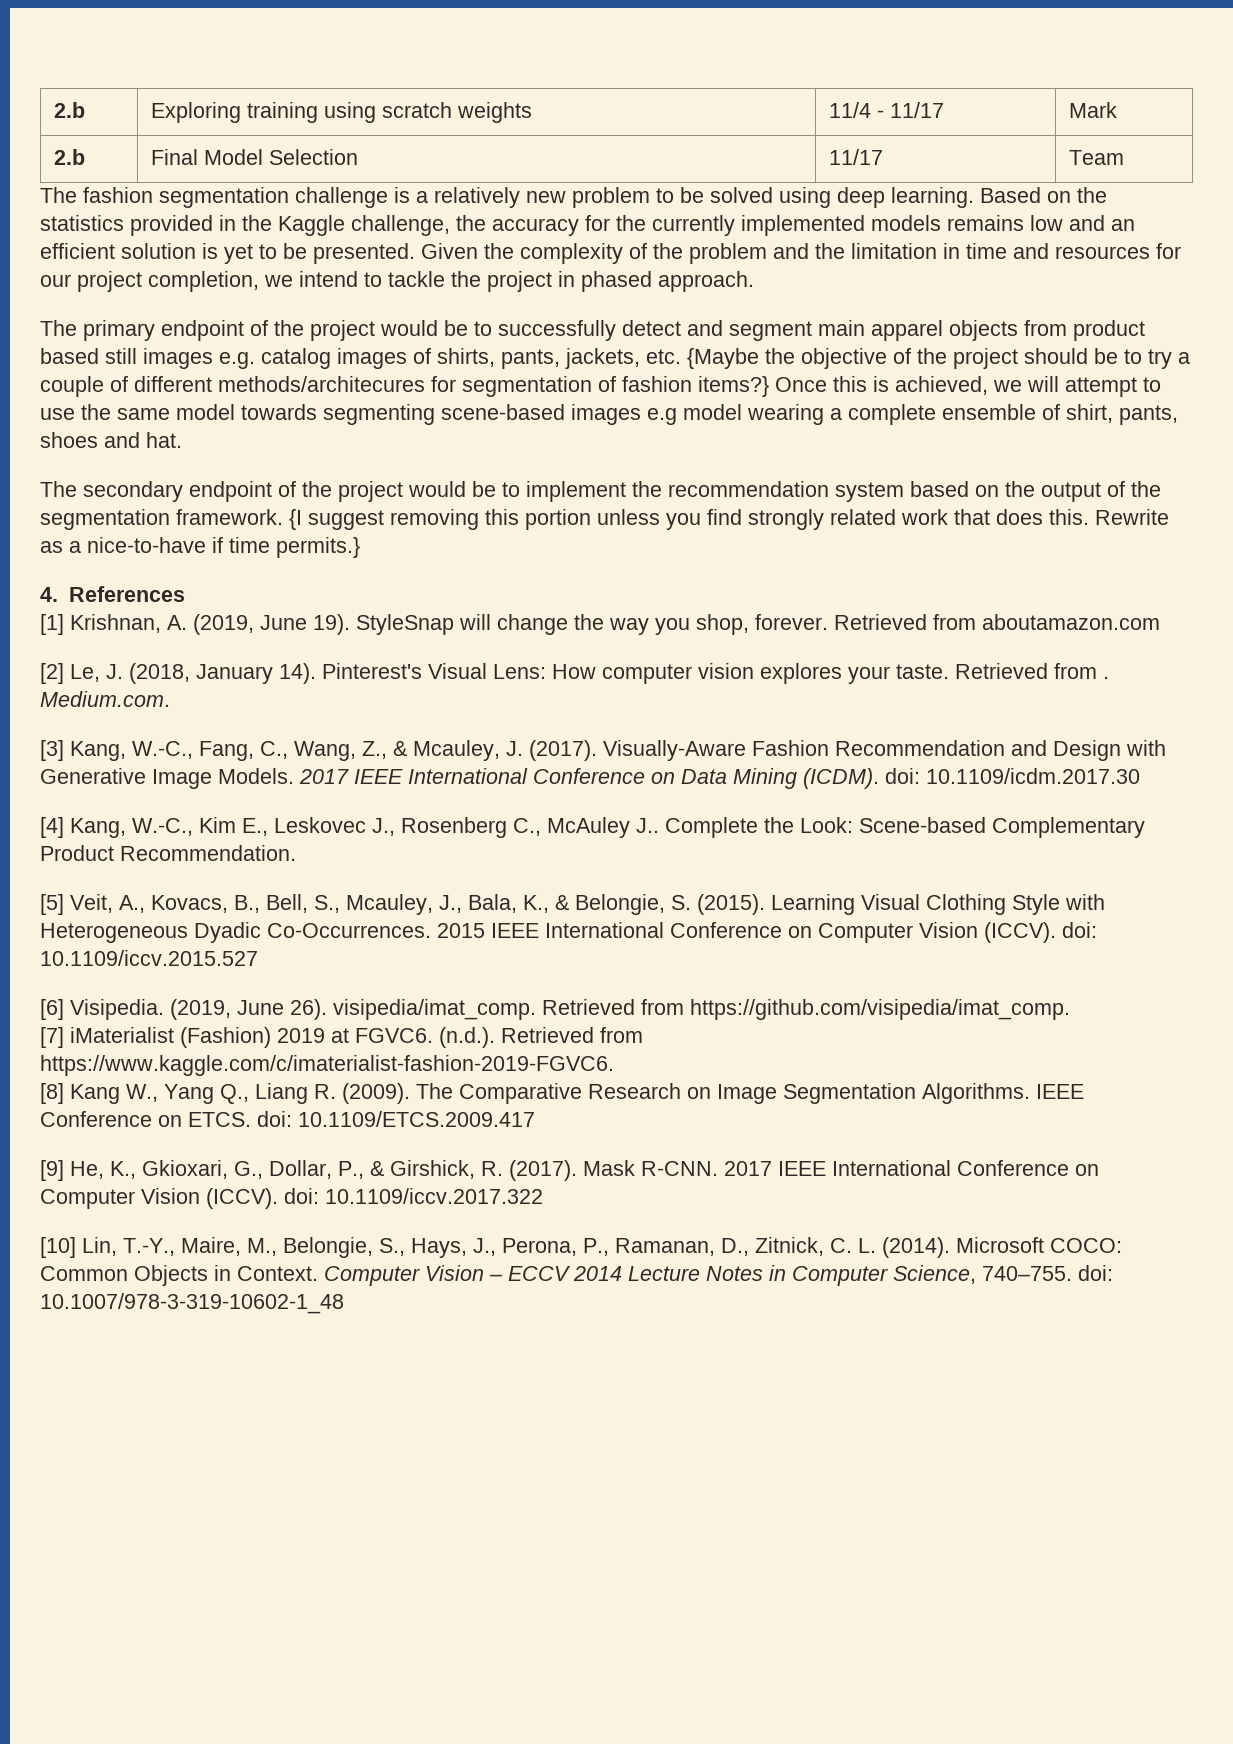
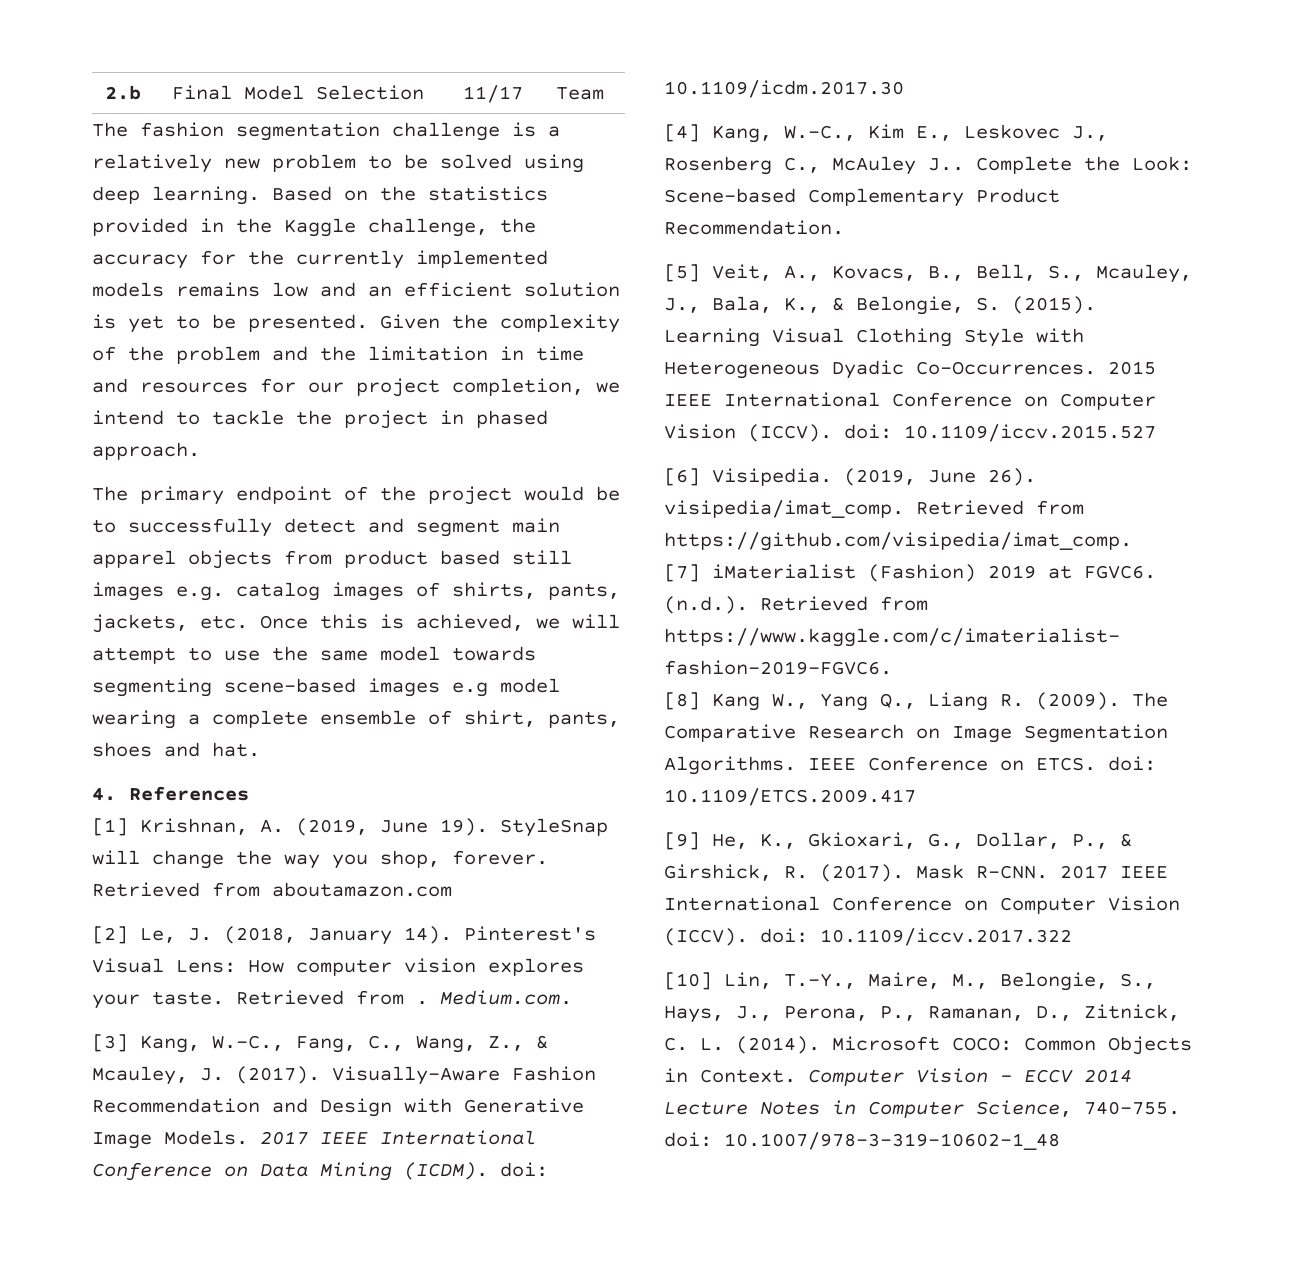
- 2.b | Exploring training using scratch weights | 11/4 - 11/17 | Mark
- The primary endpoint of the project would be to successfully detect and segment main apparel objects from product based still images e.g. catalog images of shirts, pants, jackets, etc. {Maybe the objective of the project should be to try a couple of different methods/architecures for segmentation of fashion items?} Once this is achieved, we will attempt to use the same model towards segmenting scene-based images e.g model wearing a complete ensemble of shirt, pants, shoes and hat.
+ The primary endpoint of the project would be to successfully detect and segment main apparel objects from product based still images e.g. catalog images of shirts, pants, jackets, etc. Once this is achieved, we will attempt to use the same model towards segmenting scene-based images e.g model wearing a complete ensemble of shirt, pants, shoes and hat.
- The secondary endpoint of the project would be to implement the recommendation system based on the output of the segmentation framework. {I suggest removing this portion unless you find strongly related work that does this. Rewrite as a nice-to-have if time permits.}

